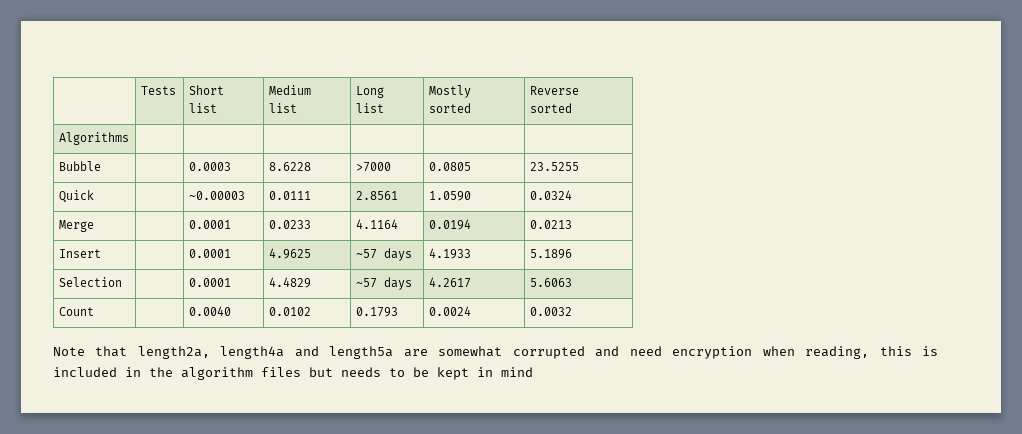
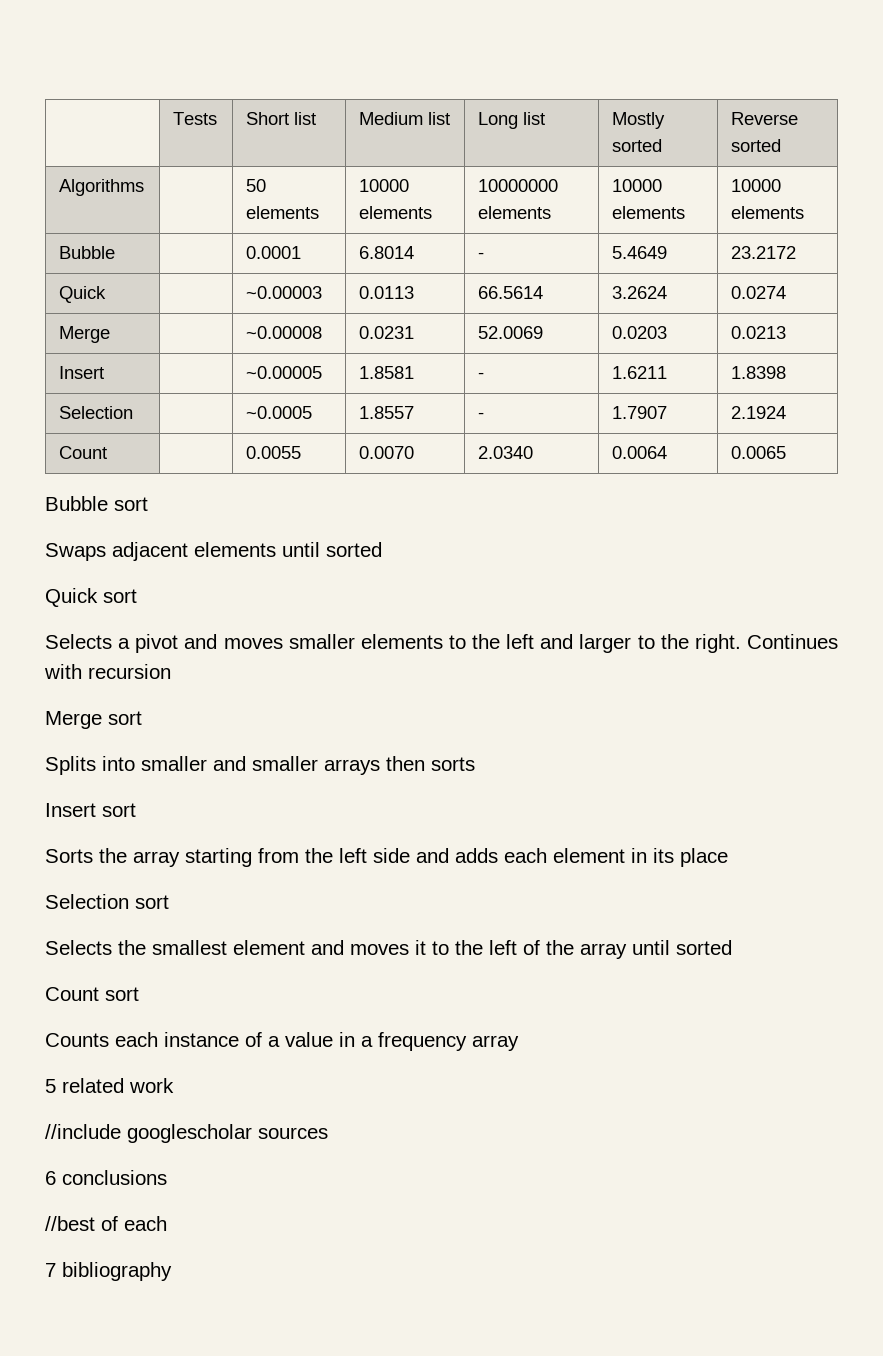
- Algorithms | | | | | |
- Bubble | | 0.0003 | 8.6228 | >7000 | 0.0805 | 23.5255
- Quick | | ~0.00003 | 0.0111 | 2.8561 | 1.0590 | 0.0324
- Merge | | 0.0001 | 0.0233 | 4.1164 | 0.0194 | 0.0213
- Insert | | 0.0001 | 4.9625 | ~57 days | 4.1933 | 5.1896
- Selection | | 0.0001 | 4.4829 | ~57 days | 4.2617 | 5.6063
- Count | | 0.0040 | 0.0102 | 0.1793 | 0.0024 | 0.0032
- Note that length2a, length4a and length5a are somewhat corrupted and need encryption when reading, this is included in the algorithm files but needs to be kept in mind
+ Algorithms | | 50 elements | 10000 elements | 10000000 elements | 10000 elements | 10000 elements
+ Bubble | | 0.0001 | 6.8014 | - | 5.4649 | 23.2172
+ Quick | | ~0.00003 | 0.0113 | 66.5614 | 3.2624 | 0.0274
+ Merge | | ~0.00008 | 0.0231 | 52.0069 | 0.0203 | 0.0213
+ Insert | | ~0.00005 | 1.8581 | - | 1.6211 | 1.8398
+ Selection | | ~0.0005 | 1.8557 | - | 1.7907 | 2.1924
+ Count | | 0.0055 | 0.0070 | 2.0340 | 0.0064 | 0.0065
+ Bubble sort
+ Swaps adjacent elements until sorted
+ Quick sort
+ Selects a pivot and moves smaller elements to the left and larger to the right. Continues with recursion
+ Merge sort
+ Splits into smaller and smaller arrays then sorts
+ Insert sort
+ Sorts the array starting from the left side and adds each element in its place
+ Selection sort
+ Selects the smallest element and moves it to the left of the array until sorted
+ Count sort
+ Counts each instance of a value in a frequency array
+ 5 related work
+ //include googlescholar sources
+ 6 conclusions
+ //best of each
+ 7 bibliography

